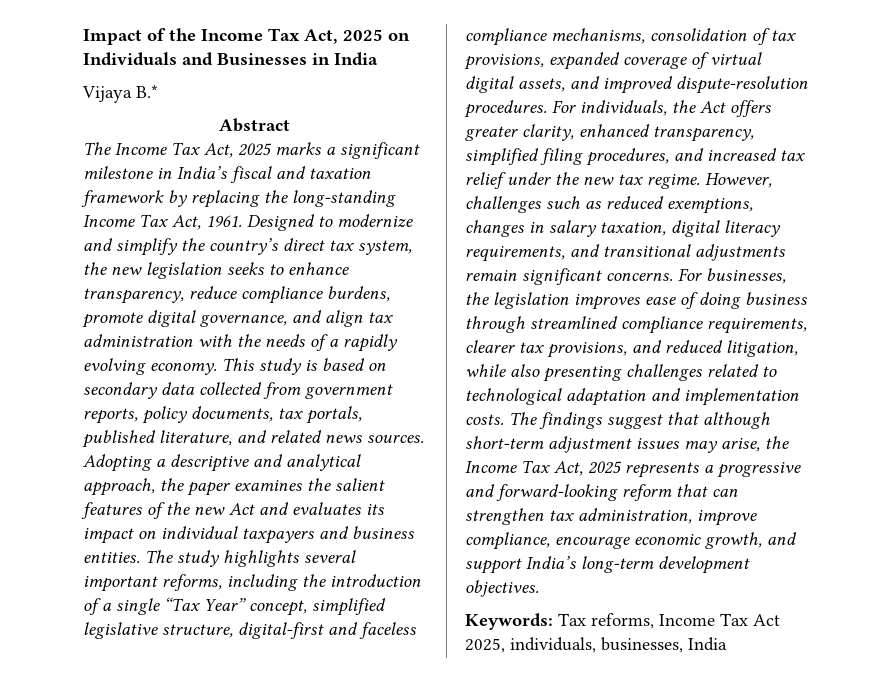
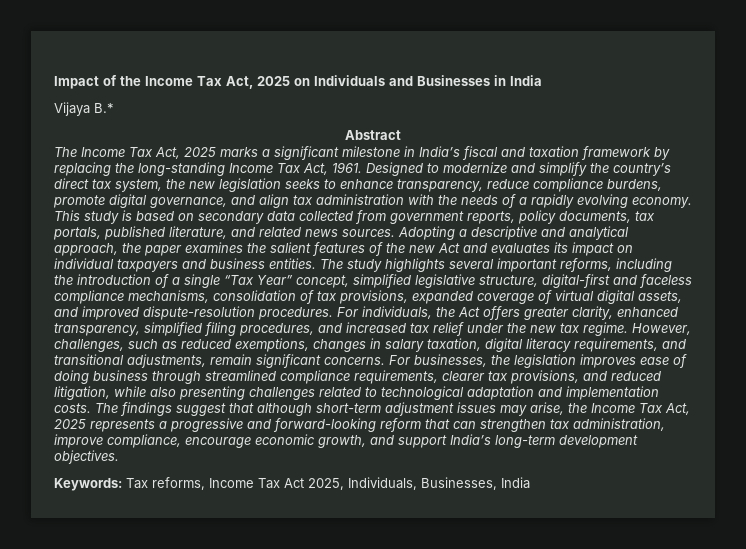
- However, challenges such as reduced exemptions, changes in salary taxation, digital literacy requirements, and transitional adjustments remain significant concerns.
+ However, challenges, such as reduced exemptions, changes in salary taxation, digital literacy requirements, and transitional adjustments, remain significant concerns.
- Keywords: Tax reforms, Income Tax Act 2025, individuals, businesses, India
+ Keywords: Tax reforms, Income Tax Act 2025, Individuals, Businesses, India

